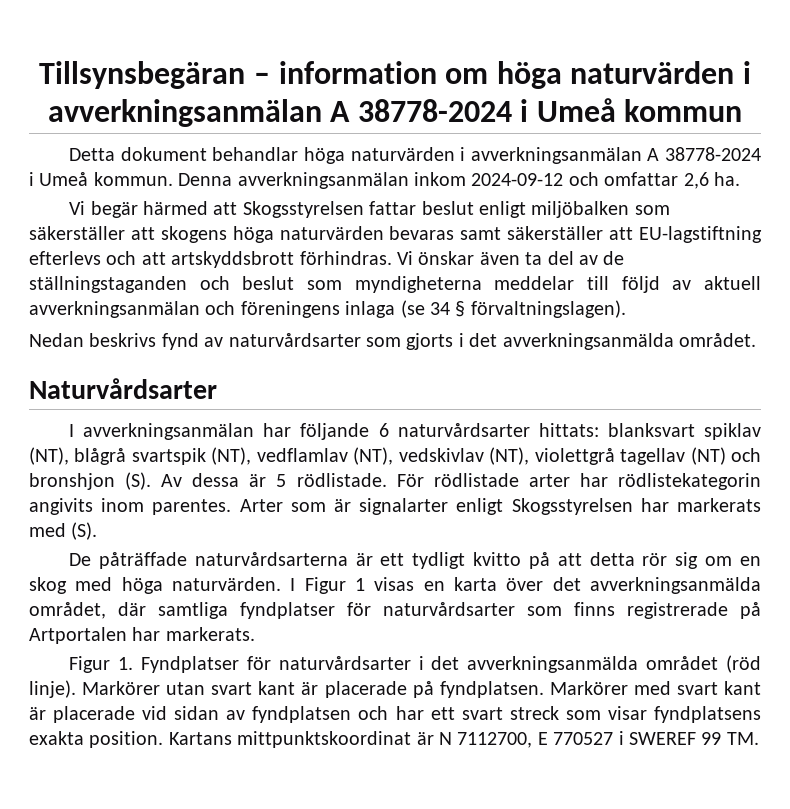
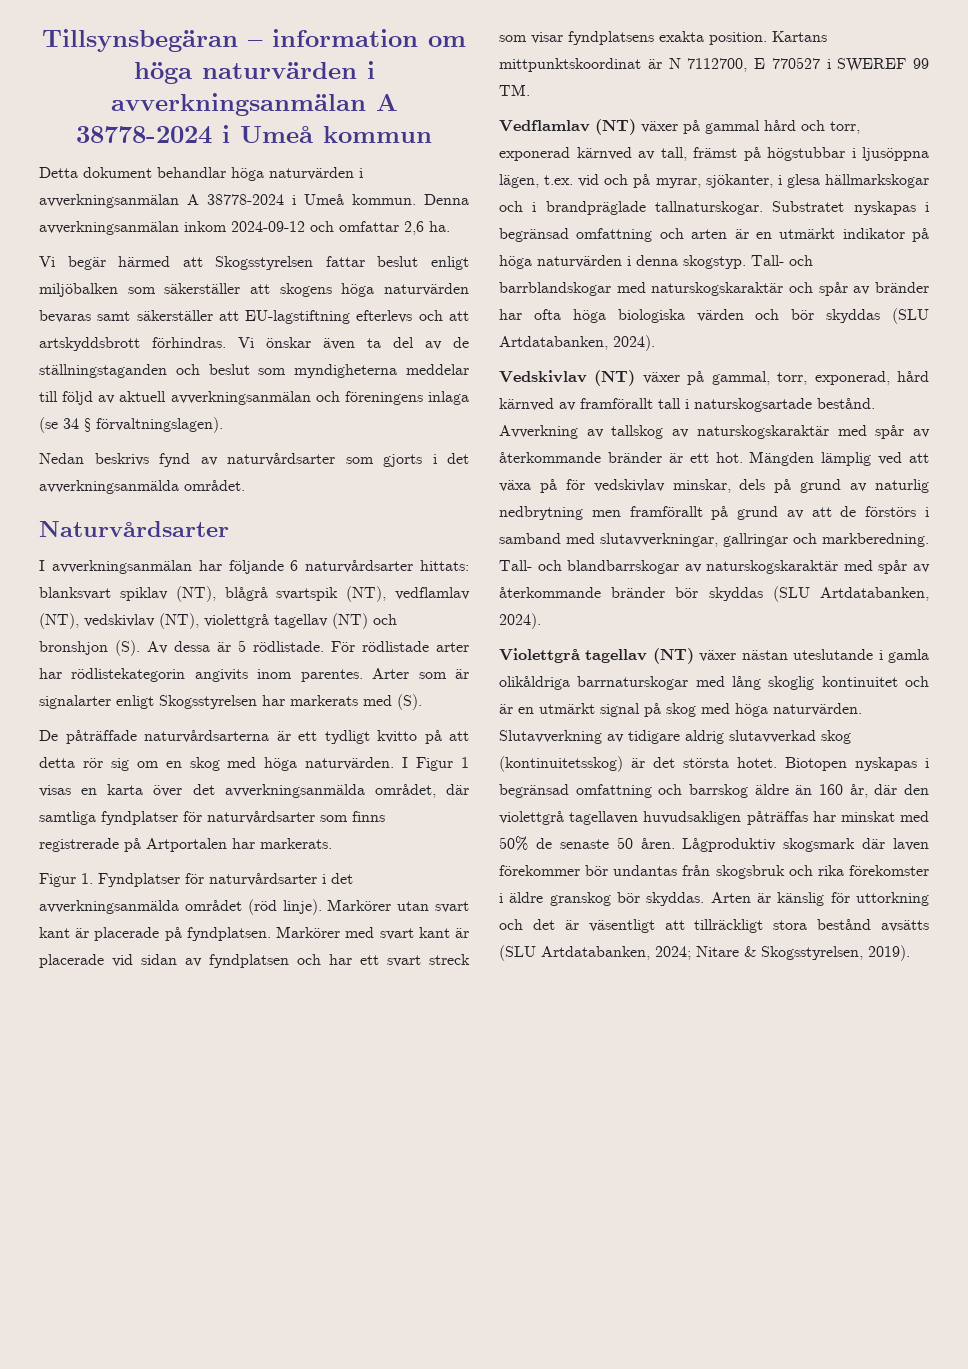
+ Vedflamlav (NT) växer på gammal hård och torr, exponerad kärnved av tall, främst på högstubbar i ljusöppna lägen, t.ex. vid och på myrar, sjökanter, i glesa hällmarkskogar och i brandpräglade tallnaturskogar. Substratet nyskapas i begränsad omfattning och arten är en utmärkt indikator på höga naturvärden i denna skogstyp. Tall- och barrblandskogar med naturskogskaraktär och spår av bränder har ofta höga biologiska värden och bör skyddas (SLU Artdatabanken, 2024).
+ Vedskivlav (NT) växer på gammal, torr, exponerad, hård kärnved av framförallt tall i naturskogsartade bestånd. Avverkning av tallskog av naturskogskaraktär med spår av återkommande bränder är ett hot. Mängden lämplig ved att växa på för vedskivlav minskar, dels på grund av naturlig nedbrytning men framförallt på grund av att de förstörs i samband med slutavverkningar, gallringar och markberedning. Tall- och blandbarrskogar av naturskogskaraktär med spår av återkommande bränder bör skyddas (SLU Artdatabanken, 2024).
+ Violettgrå tagellav (NT) växer nästan uteslutande i gamla olikåldriga barrnaturskogar med lång skoglig kontinuitet och är en utmärkt signal på skog med höga naturvärden. Slutavverkning av tidigare aldrig slutavverkad skog (kontinuitetsskog) är det största hotet. Biotopen nyskapas i begränsad omfattning och barrskog äldre än 160 år, där den violettgrå tagellaven huvudsakligen påträffas har minskat med 50% de senaste 50 åren. Lågproduktiv skogsmark där laven förekommer bör undantas från skogsbruk och rika förekomster i äldre granskog bör skyddas. Arten är känslig för uttorkning och det är väsentligt att tillräckligt stora bestånd avsätts (SLU Artdatabanken, 2024; Nitare & Skogsstyrelsen, 2019).

